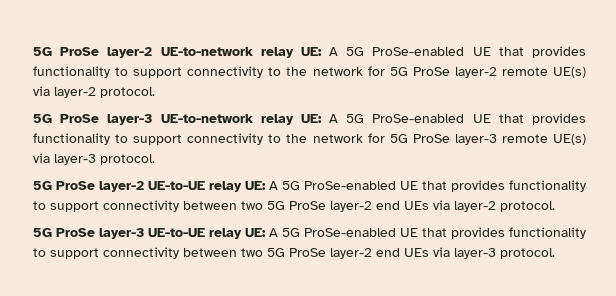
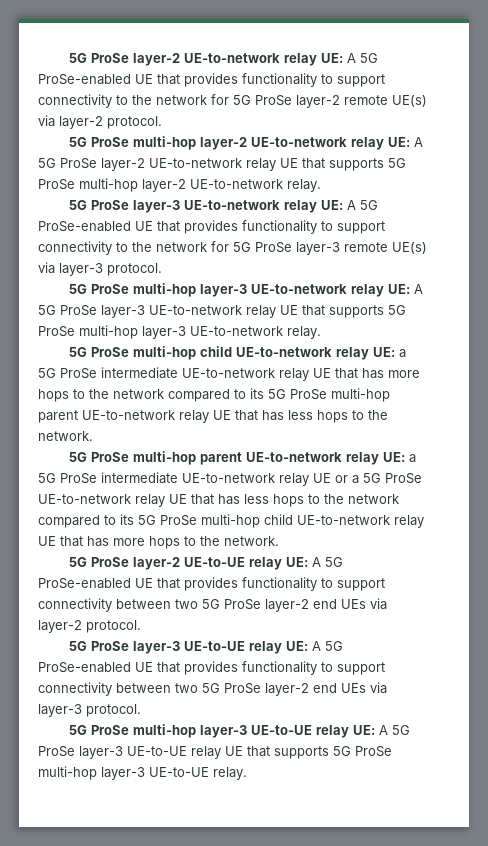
+ 5G ProSe multi-hop layer-2 UE-to-network relay UE: A 5G ProSe layer-2 UE-to-network relay UE that supports 5G ProSe multi-hop layer-2 UE-to-network relay.
+ 5G ProSe multi-hop layer-3 UE-to-network relay UE: A 5G ProSe layer-3 UE-to-network relay UE that supports 5G ProSe multi-hop layer-3 UE-to-network relay.
+ 5G ProSe multi-hop child UE-to-network relay UE: a 5G ProSe intermediate UE-to-network relay UE that has more hops to the network compared to its 5G ProSe multi-hop parent UE-to-network relay UE that has less hops to the network.
+ 5G ProSe multi-hop parent UE-to-network relay UE: a 5G ProSe intermediate UE-to-network relay UE or a 5G ProSe UE-to-network relay UE that has less hops to the network compared to its 5G ProSe multi-hop child UE-to-network relay UE that has more hops to the network.
+ 5G ProSe multi-hop layer-3 UE-to-UE relay UE: A 5G ProSe layer-3 UE-to-UE relay UE that supports 5G ProSe multi-hop layer-3 UE-to-UE relay.

